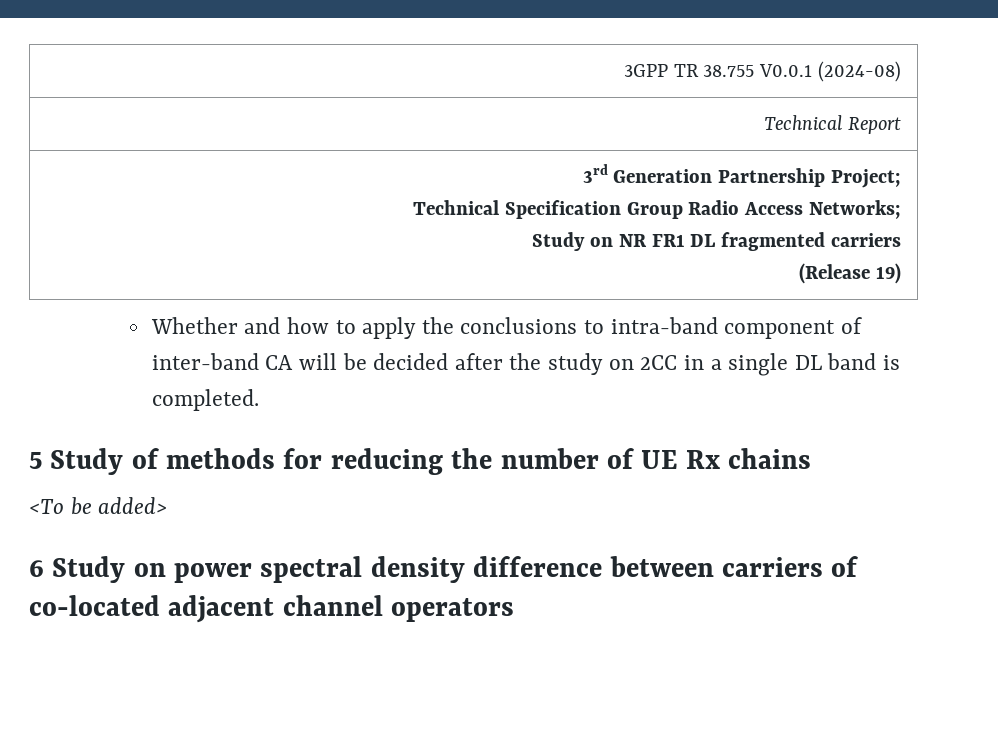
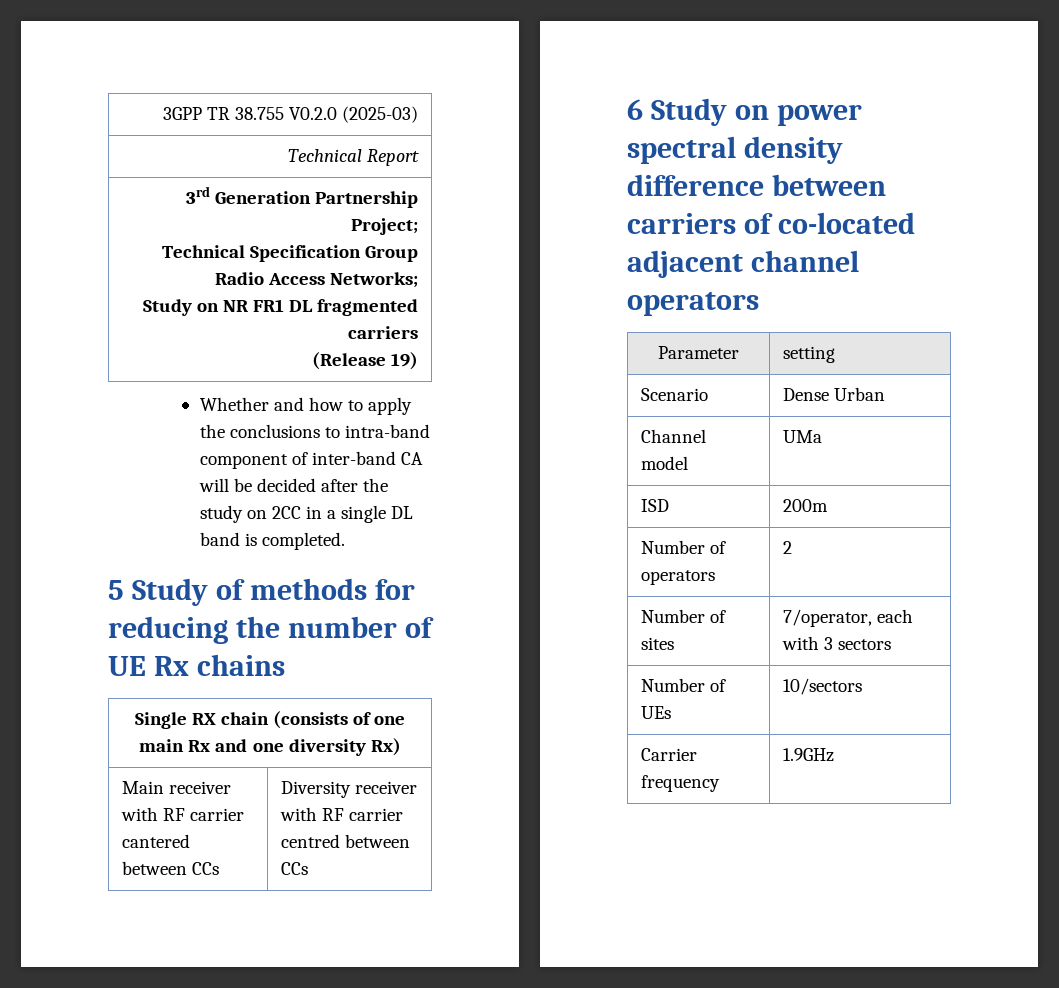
- 3GPP TR 38.755 V0.0.1 (2024-08)
+ 3GPP TR 38.755 V0.2.0 (2025-03)
- <To be added>
+ Single RX chain (consists of one main Rx and one diversity Rx)
+ Main receiver with RF carrier cantered between CCs | Diversity receiver with RF carrier centred between CCs
+ Parameter | setting
+ Scenario | Dense Urban
+ Channel model | UMa
+ ISD | 200m
+ Number of operators | 2
+ Number of sites | 7/operator, each with 3 sectors
+ Number of UEs | 10/sectors
+ Carrier frequency | 1.9GHz

